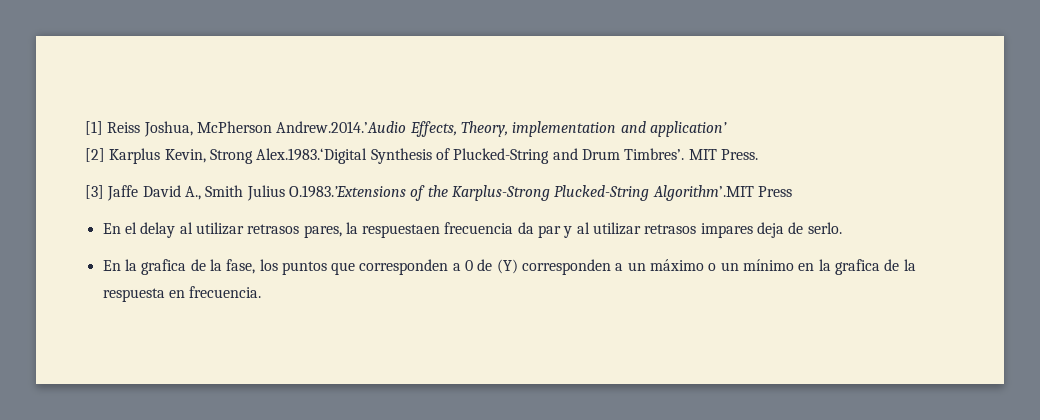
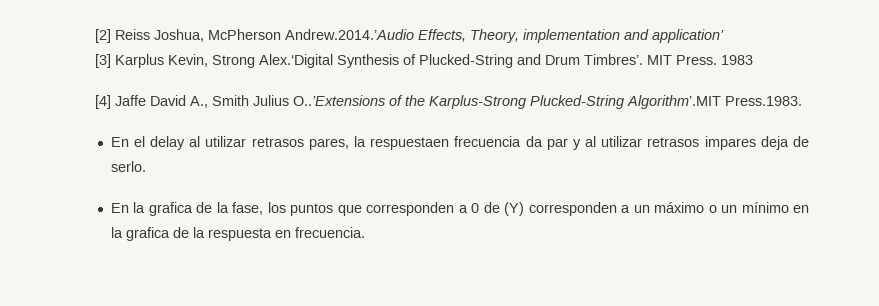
- [1] Reiss Joshua, McPherson Andrew.2014.’Audio Effects, Theory, implementation and application’
+ [2] Reiss Joshua, McPherson Andrew.2014.’Audio Effects, Theory, implementation and application’
- [2] Karplus Kevin, Strong Alex.1983.‘Digital Synthesis of Plucked-String and Drum Timbres’.
+ [3] Karplus Kevin, Strong Alex.‘Digital Synthesis of Plucked-String and Drum Timbres’.
- MIT Press.
- [3] Jaffe David A., Smith Julius O.1983.’Extensions of the Karplus-Strong Plucked-String Algorithm’.MIT Press
+ MIT Press. 1983
+ [4] Jaffe David A., Smith Julius O..’Extensions of the Karplus-Strong Plucked-String Algorithm’.MIT Press.1983.

